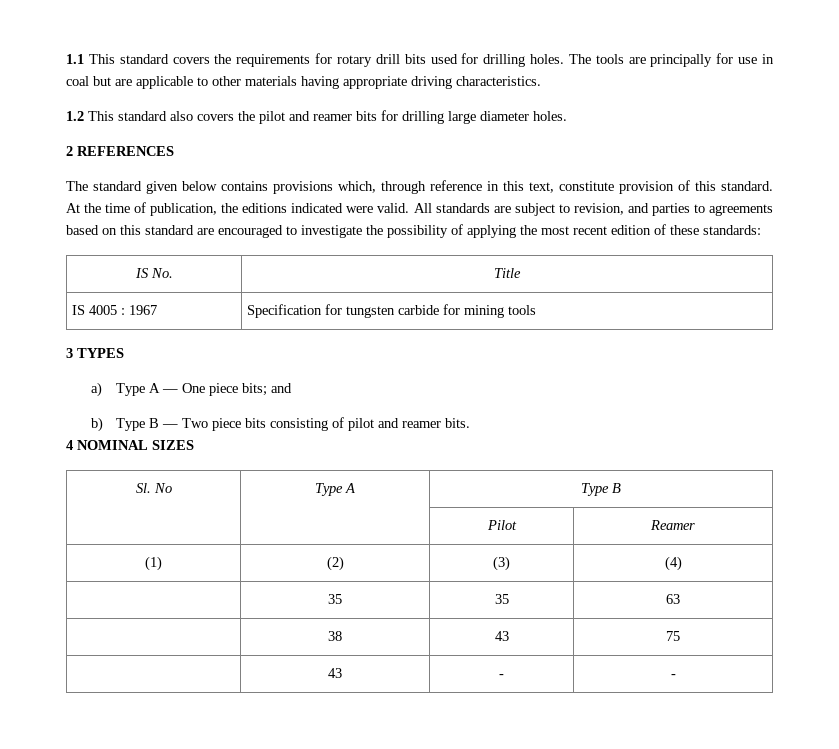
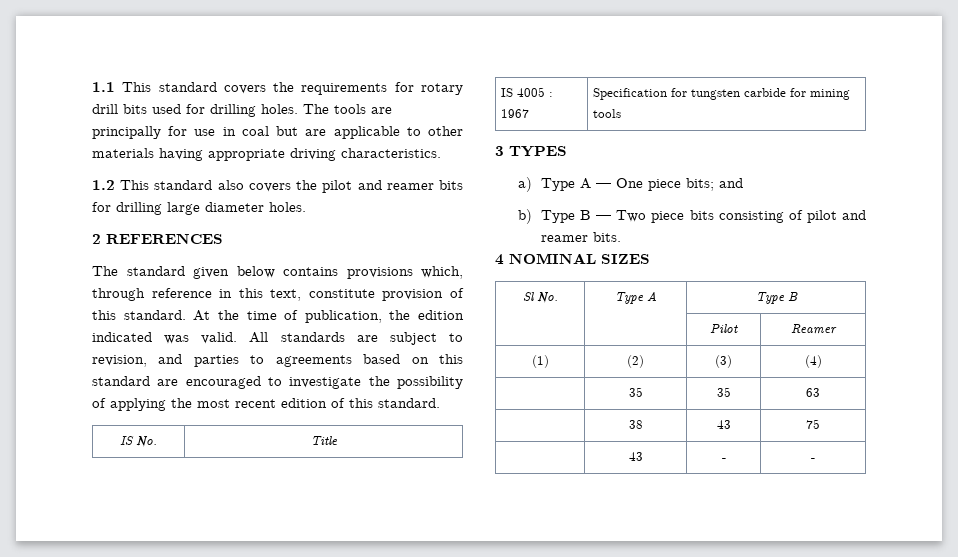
- At the time of publication, the editions indicated were valid.
+ At the time of publication, the edition indicated was valid.
- All standards are subject to revision, and parties to agreements based on this standard are encouraged to investigate the possibility of applying the most recent edition of these standards:
+ All standards are subject to revision, and parties to agreements based on this standard are encouraged to investigate the possibility of applying the most recent edition of this standard.
- Sl. No | Type A | Type B
+ Sl No. | Type A | Type B

